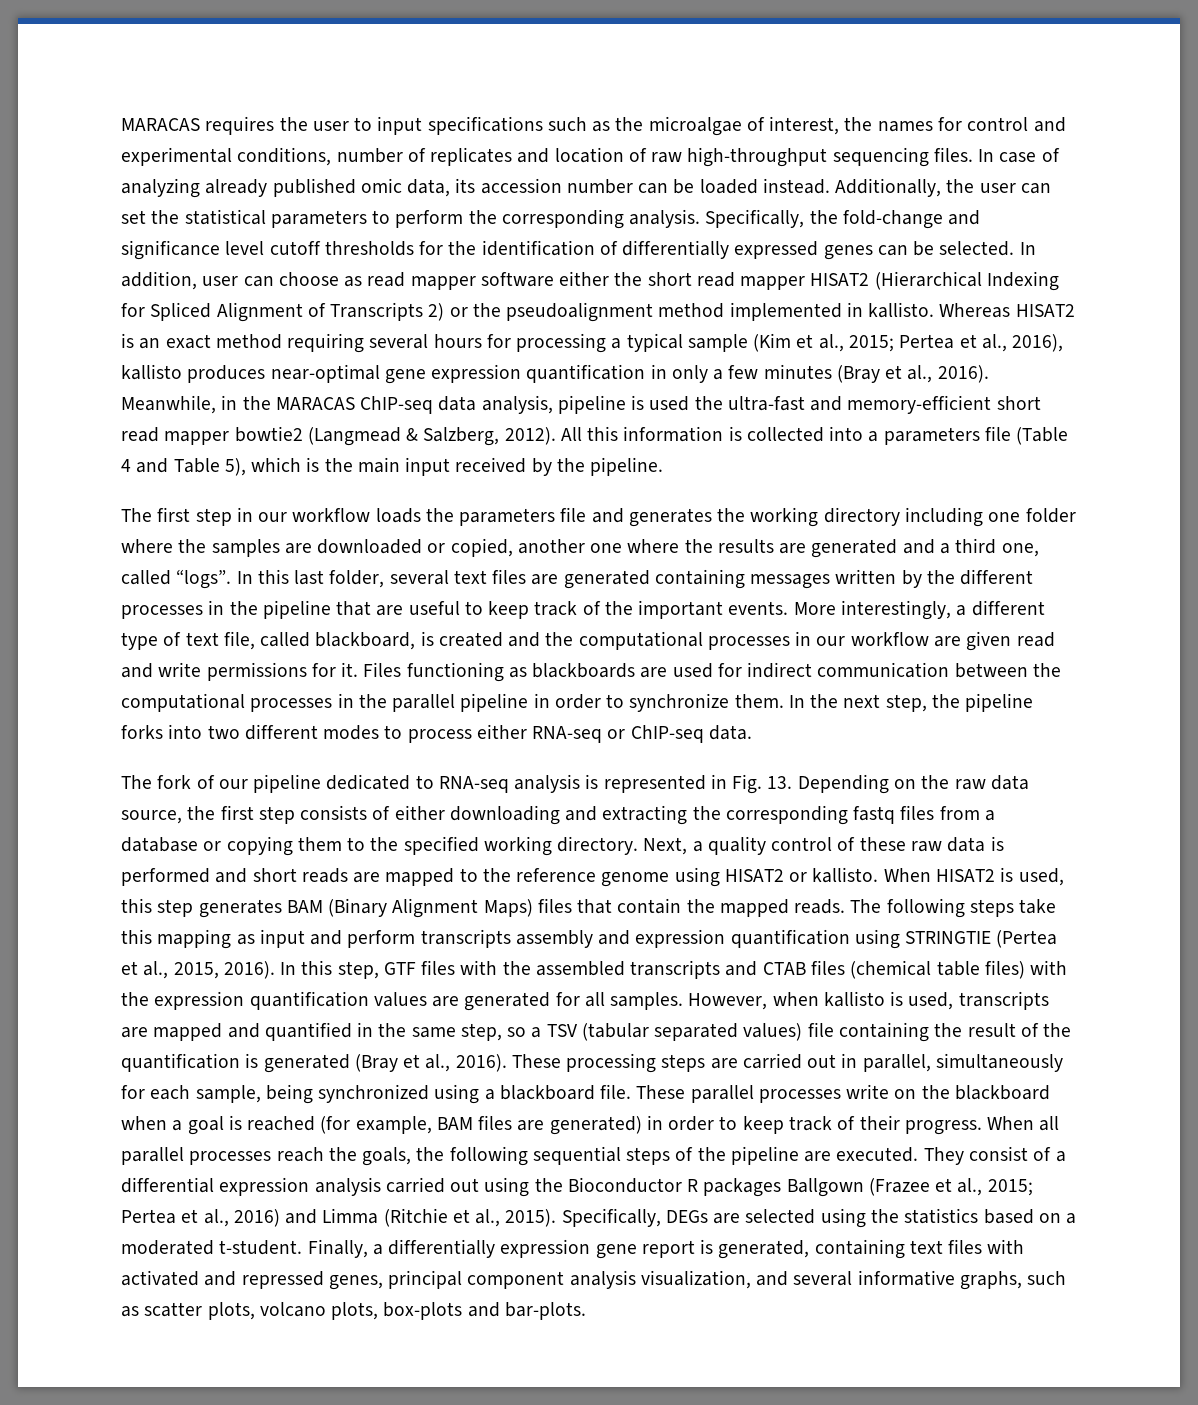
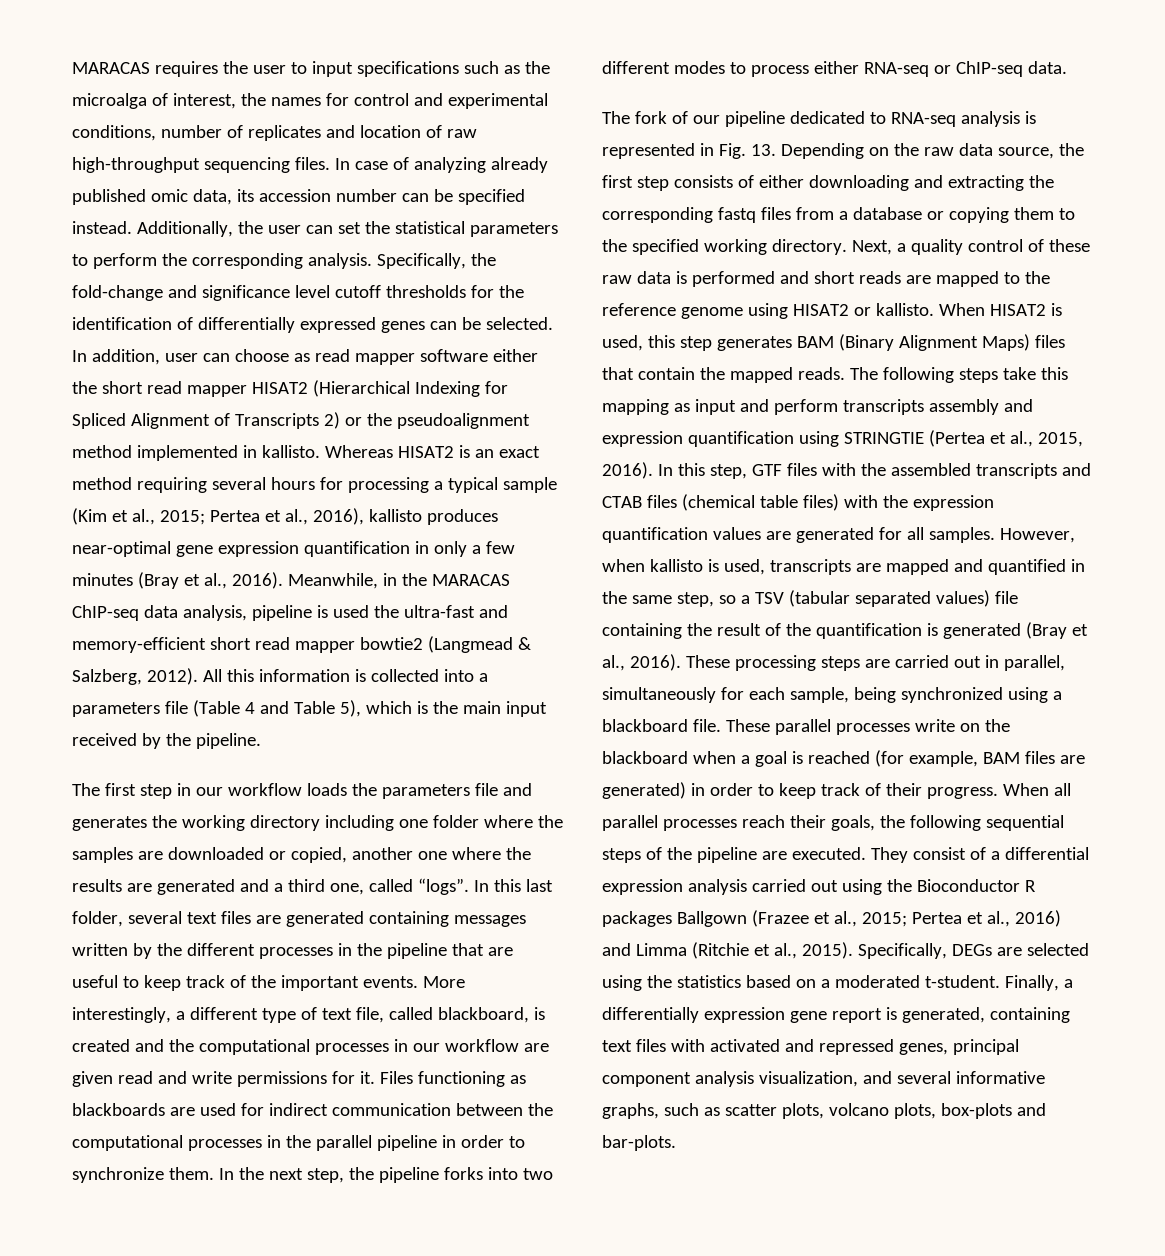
- MARACAS requires the user to input specifications such as the microalgae of interest, the names for control and experimental conditions, number of replicates and location of raw high-throughput sequencing files.
+ MARACAS requires the user to input specifications such as the microalga of interest, the names for control and experimental conditions, number of replicates and location of raw high-throughput sequencing files.
- In case of analyzing already published omic data, its accession number can be loaded instead.
+ In case of analyzing already published omic data, its accession number can be specified instead.
- When all parallel processes reach the goals, the following sequential steps of the pipeline are executed.
+ When all parallel processes reach their goals, the following sequential steps of the pipeline are executed.

